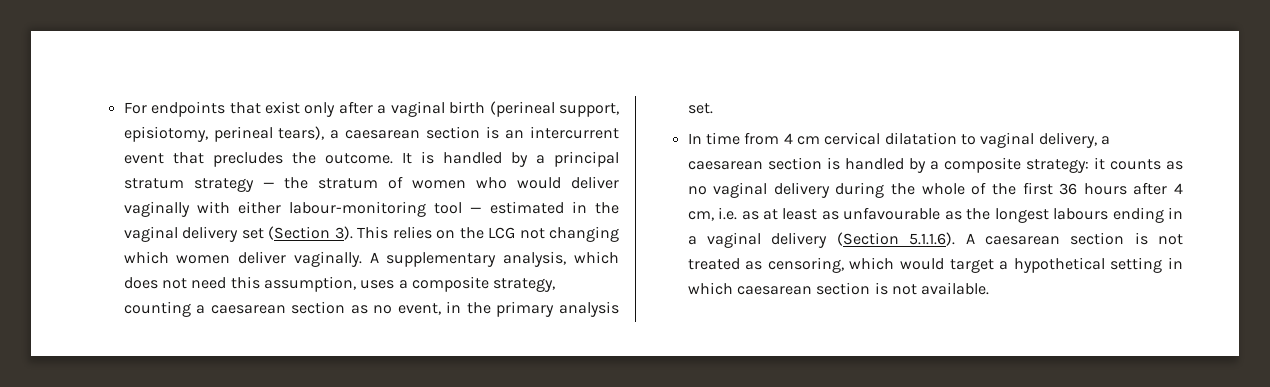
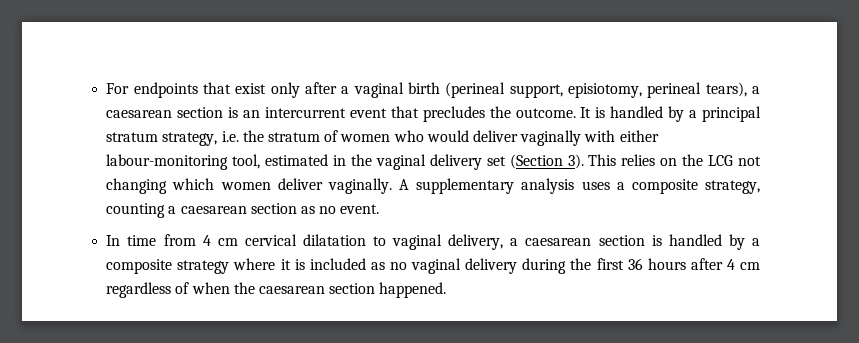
- It is handled by a principal stratum strategy — the stratum of women who would deliver vaginally with either labour-monitoring tool — estimated in the vaginal delivery set (Section 3).
+ It is handled by a principal stratum strategy, i.e. the stratum of women who would deliver vaginally with either labour-monitoring tool, estimated in the vaginal delivery set (Section 3).
- A supplementary analysis, which does not need this assumption, uses a composite strategy, counting a caesarean section as no event, in the primary analysis set.
+ A supplementary analysis uses a composite strategy, counting a caesarean section as no event.
- In time from 4 cm cervical dilatation to vaginal delivery, a caesarean section is handled by a composite strategy: it counts as no vaginal delivery during the whole of the first 36 hours after 4 cm, i.e. as at least as unfavourable as the longest labours ending in a vaginal delivery (Section 5.1.1.6). A caesarean section is not treated as censoring, which would target a hypothetical setting in which caesarean section is not available.
+ In time from 4 cm cervical dilatation to vaginal delivery, a caesarean section is handled by a composite strategy where it is included as no vaginal delivery during the first 36 hours after 4 cm regardless of when the caesarean section happened.

